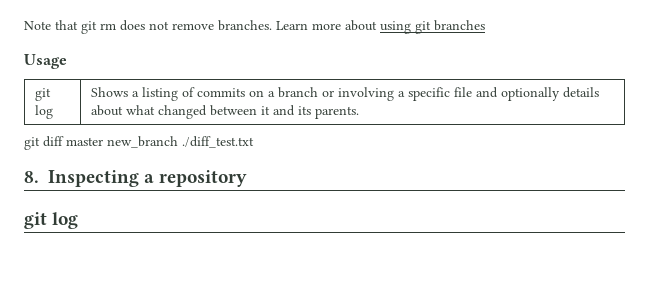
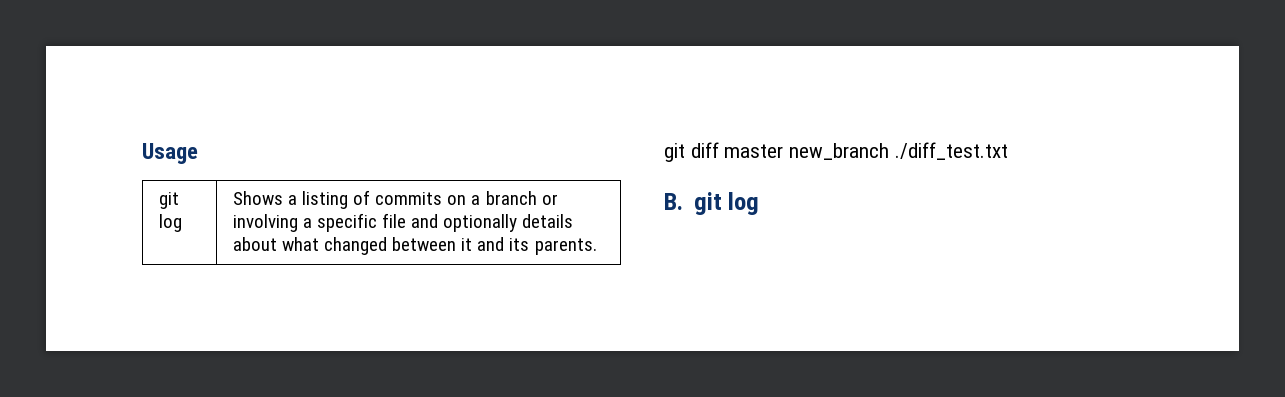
- Note that git rm does not remove branches. Learn more about using git branches
- 8. Inspecting a repository
- git log
+ B. git log

